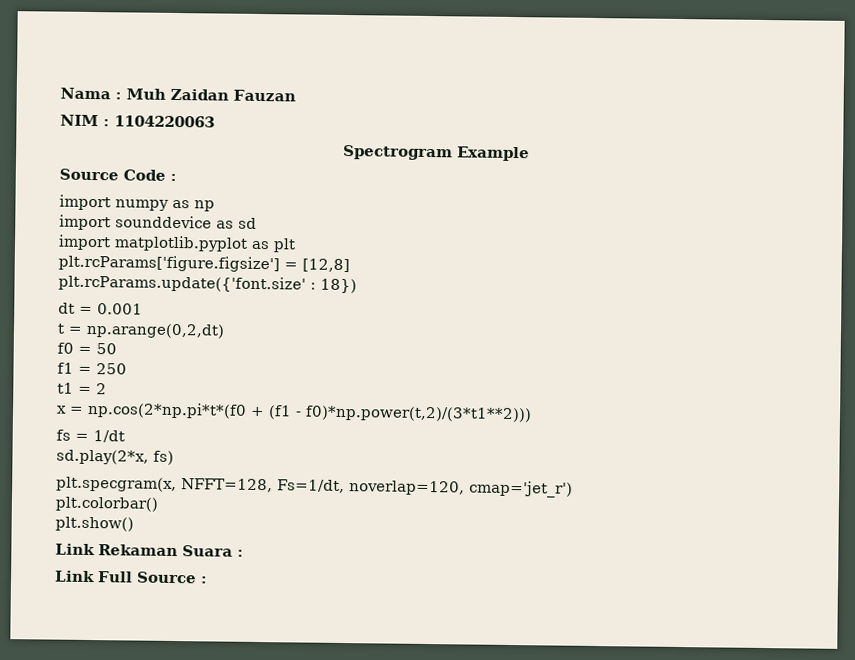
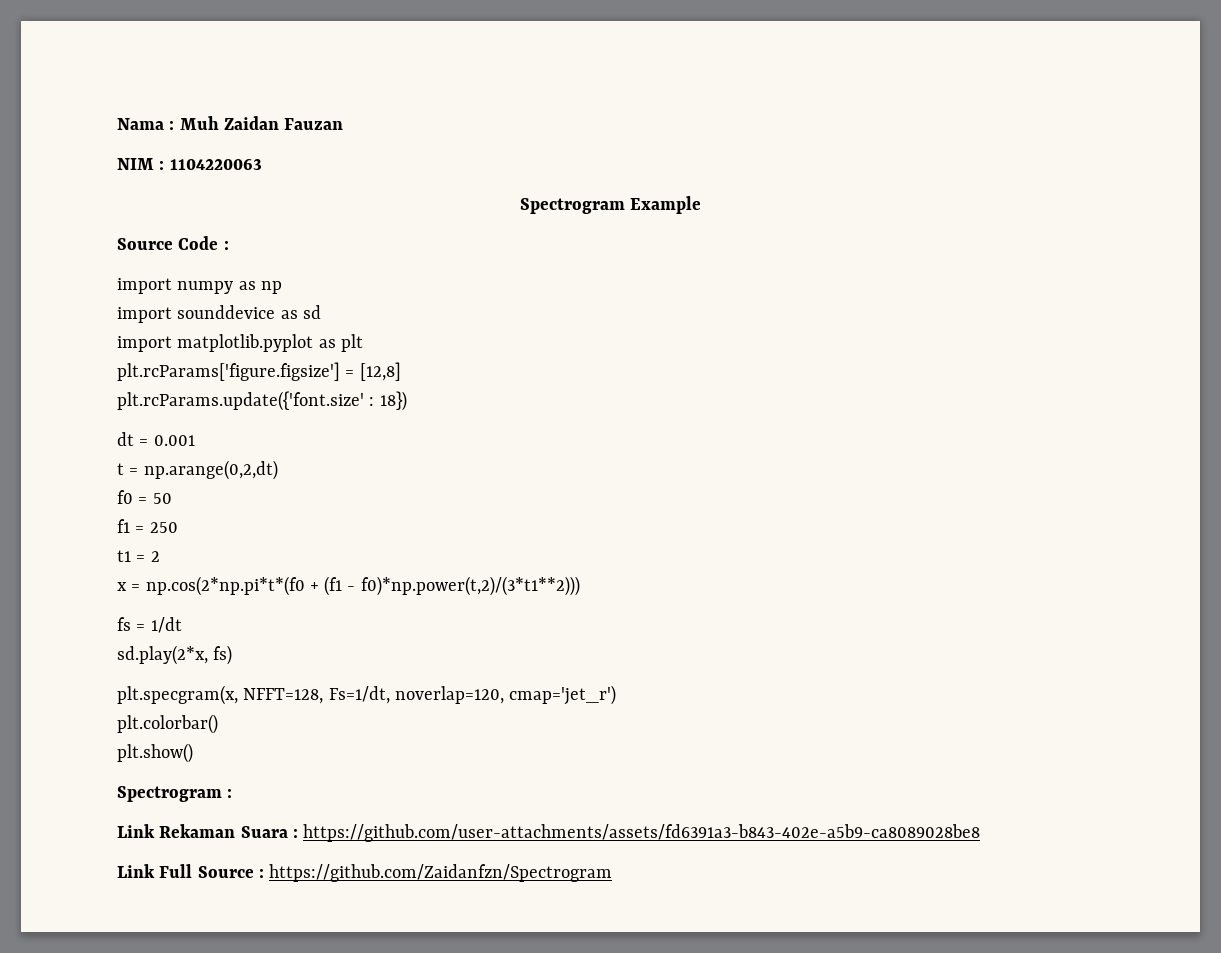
+ Spectrogram :
- Link Rekaman Suara :
+ Link Rekaman Suara : https://github.com/user-attachments/assets/fd6391a3-b843-402e-a5b9-ca8089028be8
- Link Full Source :
+ Link Full Source : https://github.com/Zaidanfzn/Spectrogram

